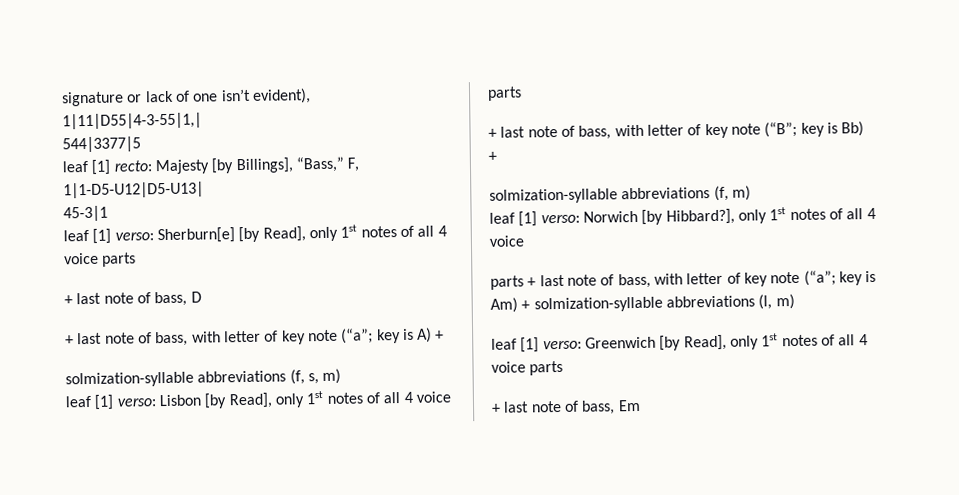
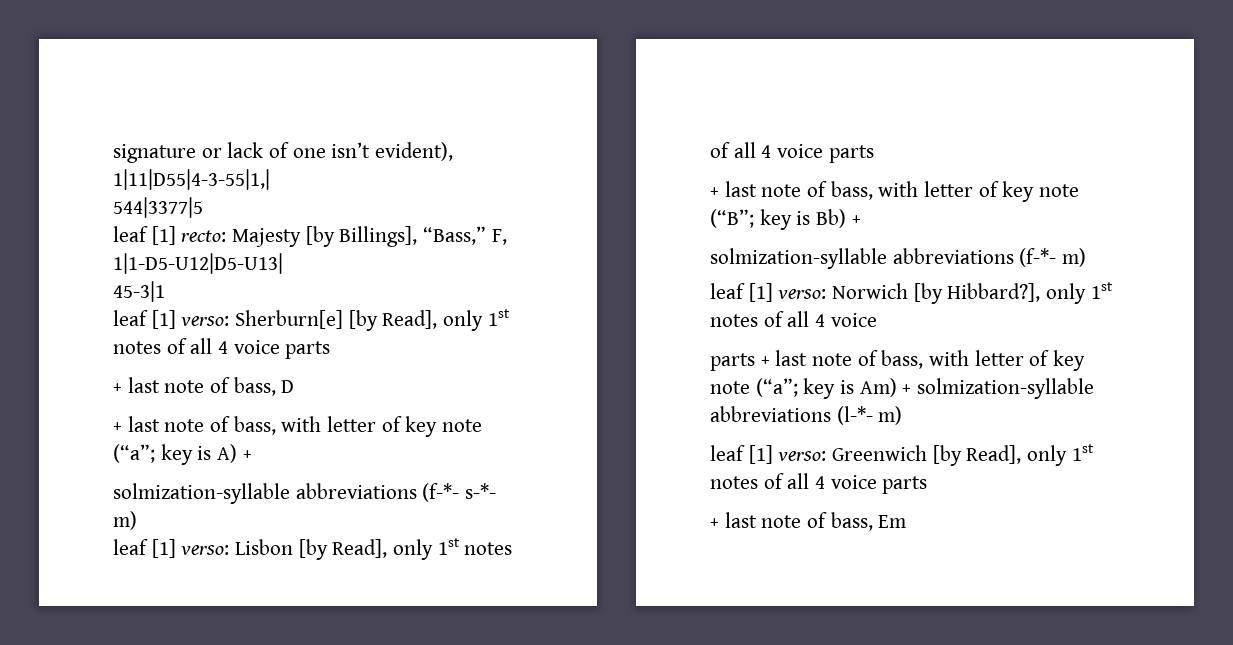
- solmization-syllable abbreviations (f, s, m)
+ solmization-syllable abbreviations (f-*- s-*- m)
- solmization-syllable abbreviations (f, m)
+ solmization-syllable abbreviations (f-*- m)
- parts + last note of bass, with letter of key note (“a”; key is Am) + solmization-syllable abbreviations (l, m)
+ parts + last note of bass, with letter of key note (“a”; key is Am) + solmization-syllable abbreviations (l-*- m)

